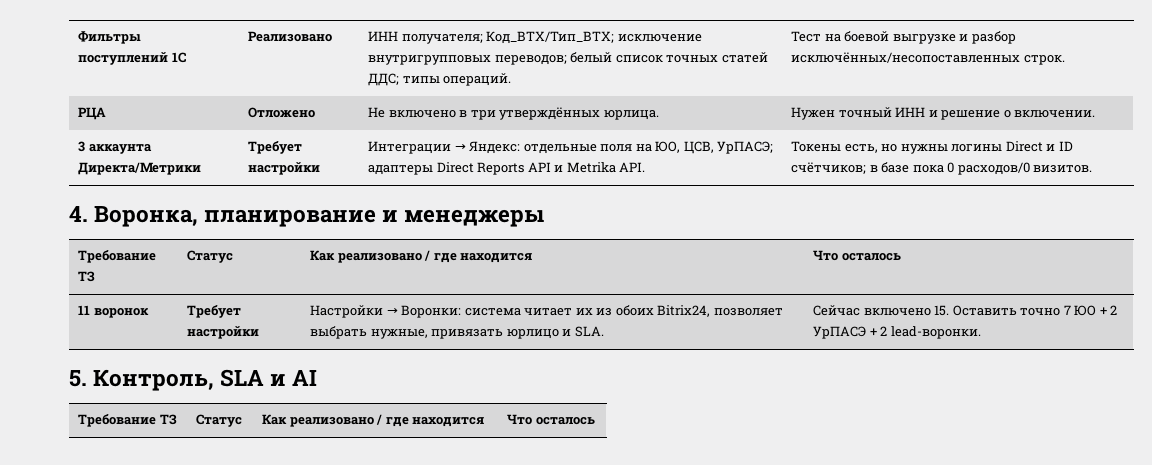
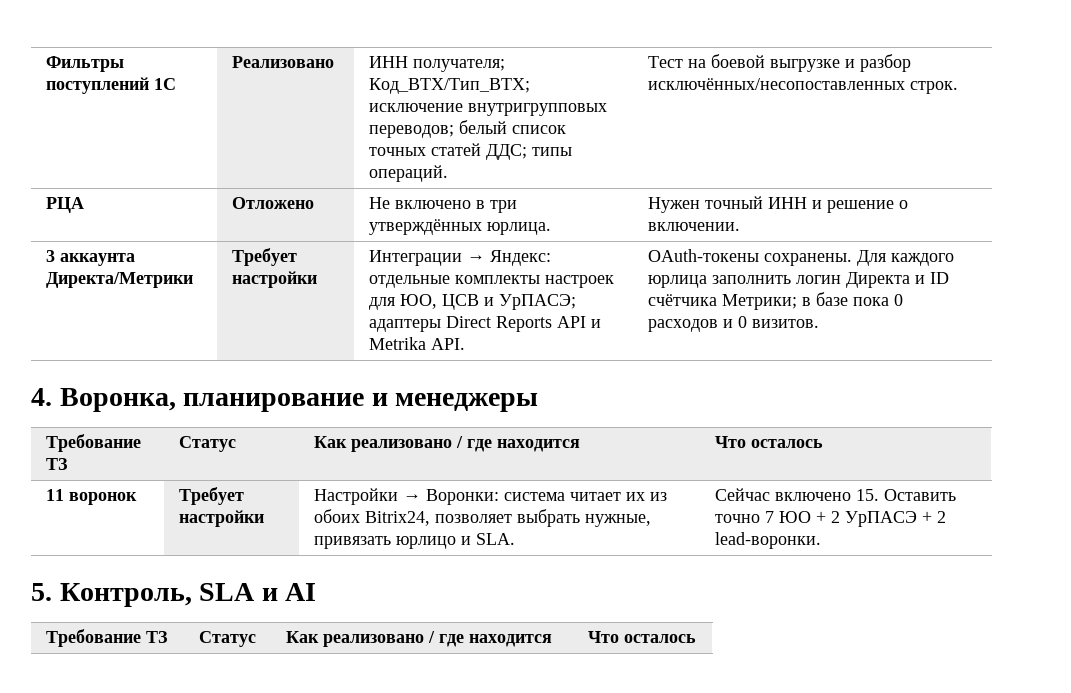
- Интеграции → Яндекс: отдельные поля на ЮО, ЦСВ, УрПАСЭ; адаптеры Direct Reports API и Metrika API.
+ Интеграции → Яндекс: отдельные комплекты настроек для ЮО, ЦСВ и УрПАСЭ; адаптеры Direct Reports API и Metrika API.
- Токены есть, но нужны логины Direct и ID счётчиков; в базе пока 0 расходов/0 визитов.
+ OAuth-токены сохранены. Для каждого юрлица заполнить логин Директа и ID счётчика Метрики; в базе пока 0 расходов и 0 визитов.

